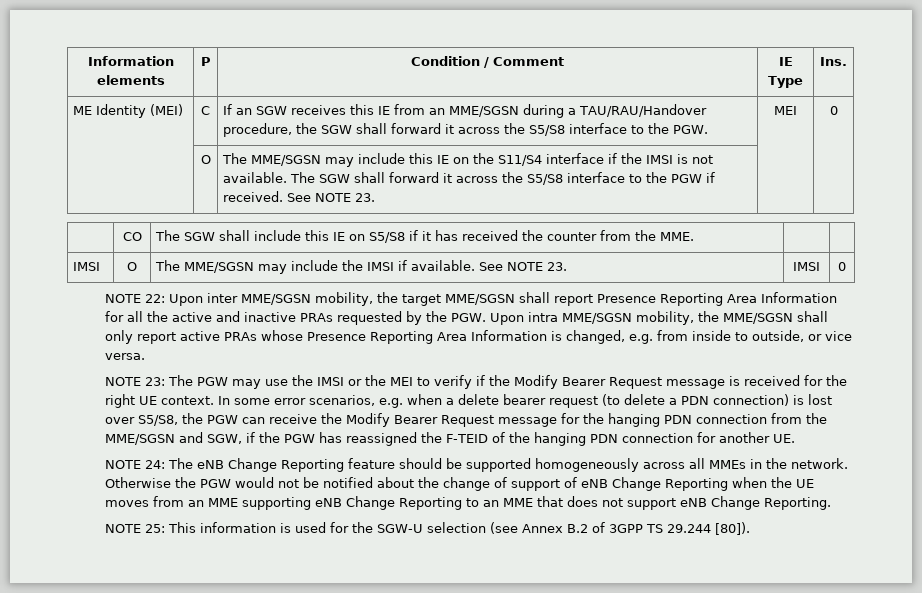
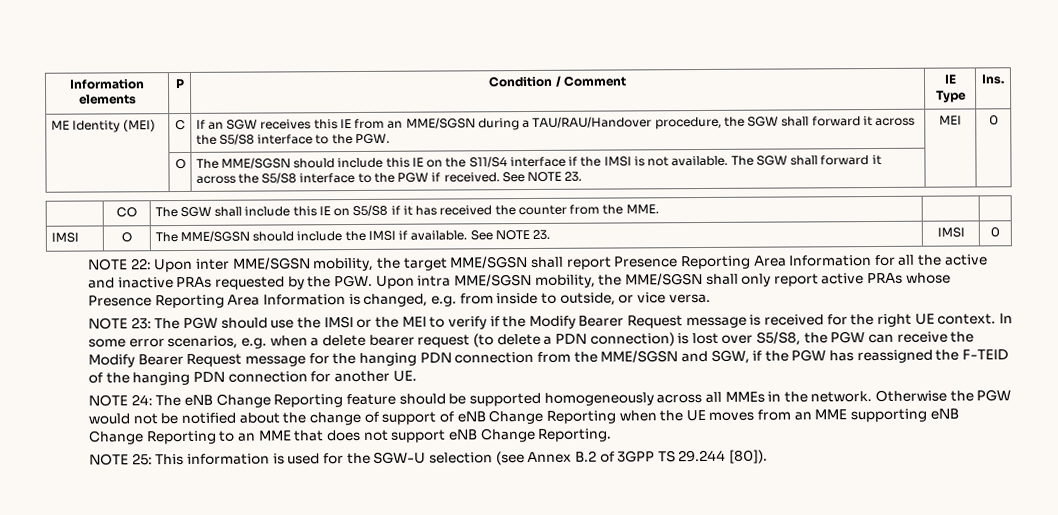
- | O | The MME/SGSN may include this IE on the S11/S4 interface if the IMSI is not available. The SGW shall forward it across the S5/S8 interface to the PGW if received. See NOTE 23. | |
+ | O | The MME/SGSN should include this IE on the S11/S4 interface if the IMSI is not available. The SGW shall forward it across the S5/S8 interface to the PGW if received. See NOTE 23. | |
- IMSI | O | The MME/SGSN may include the IMSI if available. See NOTE 23. | IMSI | 0
+ IMSI | O | The MME/SGSN should include the IMSI if available. See NOTE 23. | IMSI | 0
- NOTE 23: The PGW may use the IMSI or the MEI to verify if the Modify Bearer Request message is received for the right UE context.
+ NOTE 23: The PGW should use the IMSI or the MEI to verify if the Modify Bearer Request message is received for the right UE context.

